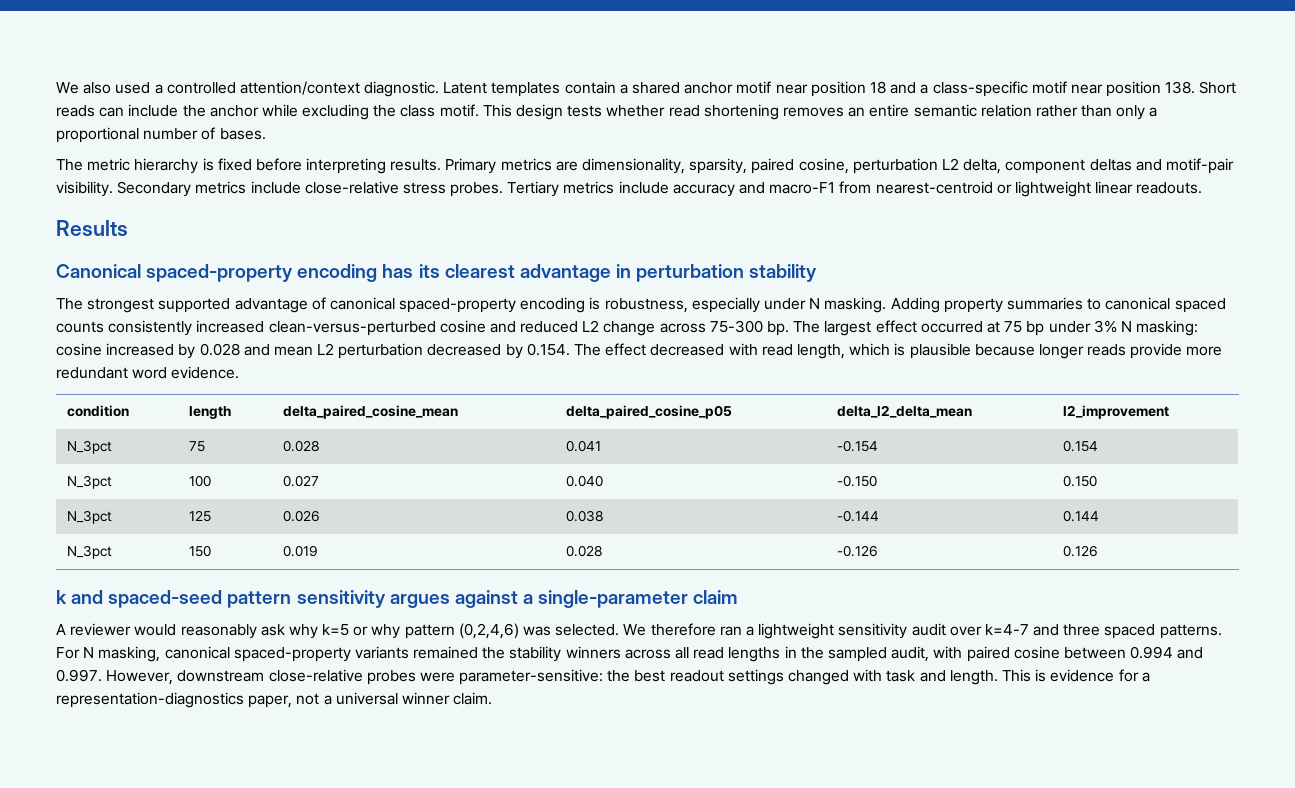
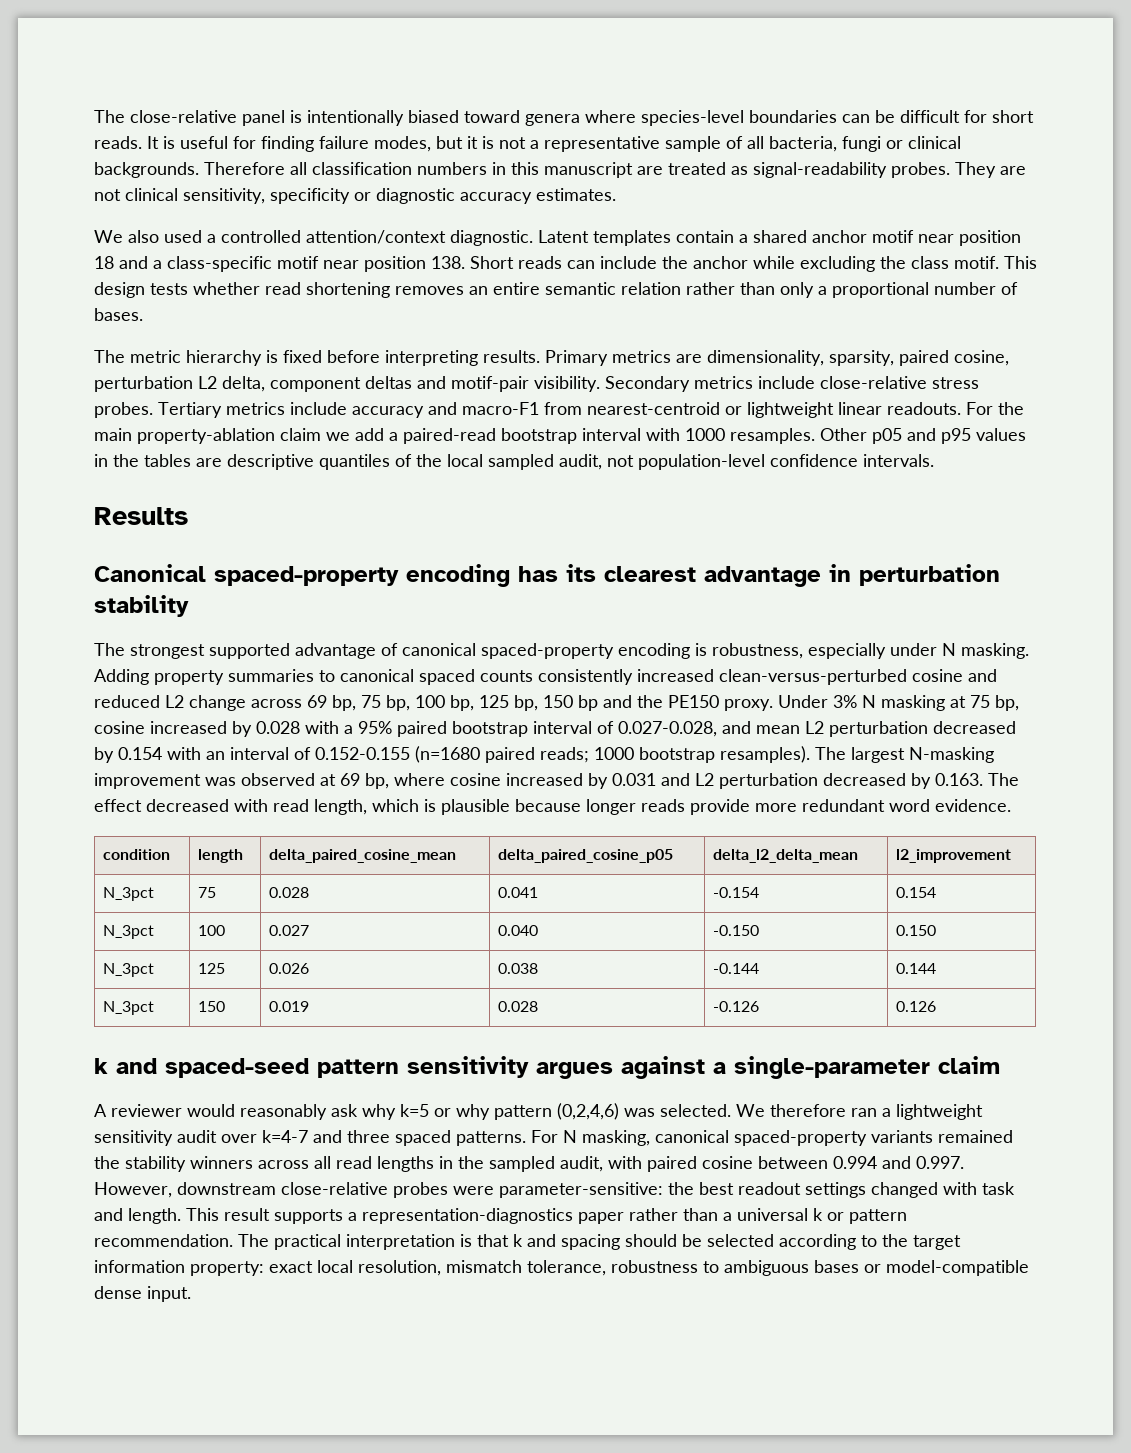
+ The close-relative panel is intentionally biased toward genera where species-level boundaries can be difficult for short reads. It is useful for finding failure modes, but it is not a representative sample of all bacteria, fungi or clinical backgrounds. Therefore all classification numbers in this manuscript are treated as signal-readability probes. They are not clinical sensitivity, specificity or diagnostic accuracy estimates.
+ For the main property-ablation claim we add a paired-read bootstrap interval with 1000 resamples. Other p05 and p95 values in the tables are descriptive quantiles of the local sampled audit, not population-level confidence intervals.
- Adding property summaries to canonical spaced counts consistently increased clean-versus-perturbed cosine and reduced L2 change across 75-300 bp. The largest effect occurred at 75 bp under 3% N masking: cosine increased by 0.028 and mean L2 perturbation decreased by 0.154. The effect decreased with read length, which is plausible because longer reads provide more redundant word evidence.
+ Adding property summaries to canonical spaced counts consistently increased clean-versus-perturbed cosine and reduced L2 change across 69 bp, 75 bp, 100 bp, 125 bp, 150 bp and the PE150 proxy. Under 3% N masking at 75 bp, cosine increased by 0.028 with a 95% paired bootstrap interval of 0.027-0.028, and mean L2 perturbation decreased by 0.154 with an interval of 0.152-0.155 (n=1680 paired reads; 1000 bootstrap resamples). The largest N-masking improvement was observed at 69 bp, where cosine increased by 0.031 and L2 perturbation decreased by 0.163. The effect decreased with read length, which is plausible because longer reads provide more redundant word evidence.
- This is evidence for a representation-diagnostics paper, not a universal winner claim.
+ This result supports a representation-diagnostics paper rather than a universal k or pattern recommendation. The practical interpretation is that k and spacing should be selected according to the target information property: exact local resolution, mismatch tolerance, robustness to ambiguous bases or model-compatible dense input.

